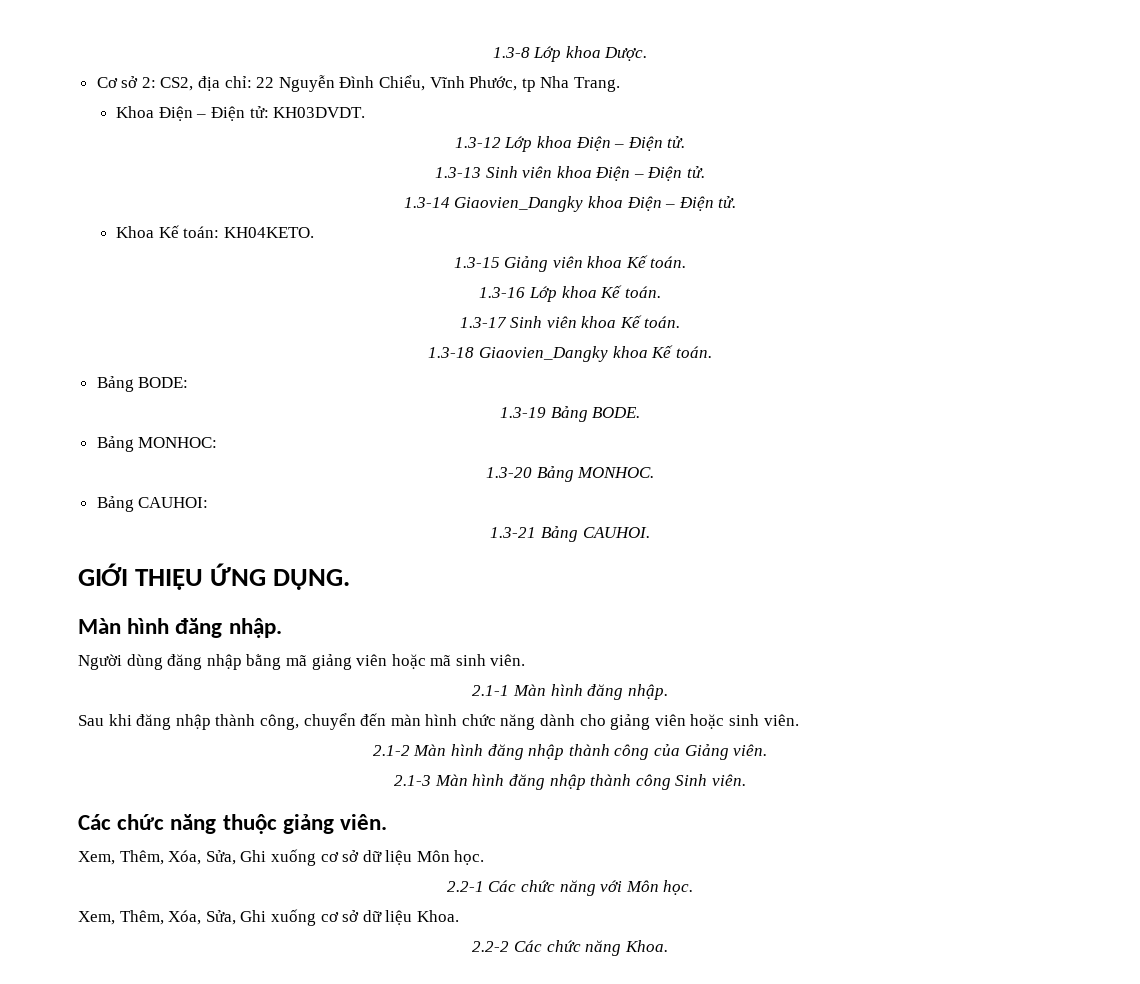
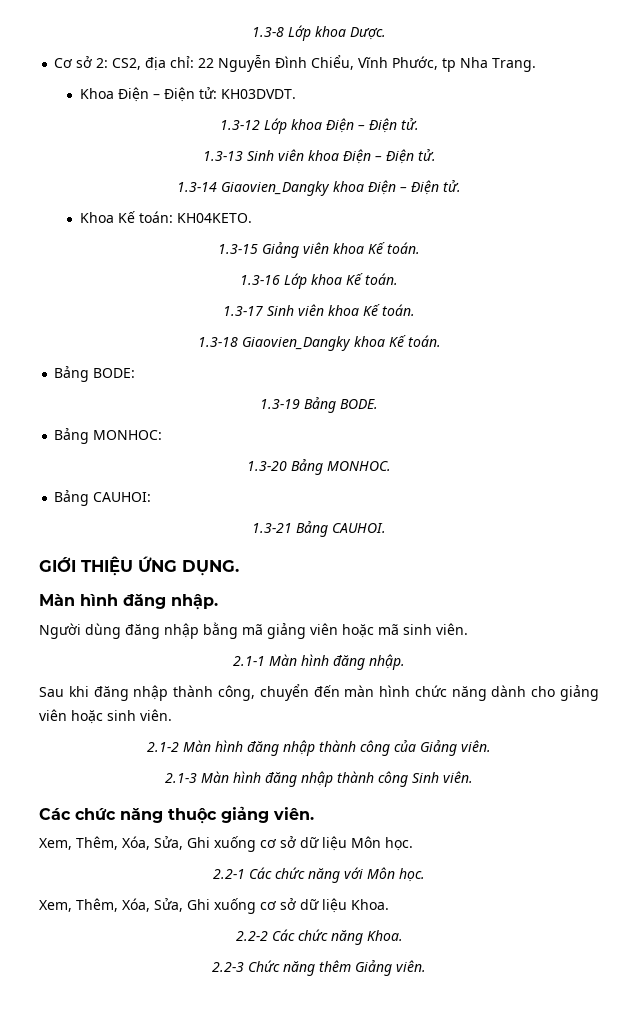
+ 2.2-3 Chức năng thêm Giảng viên.

